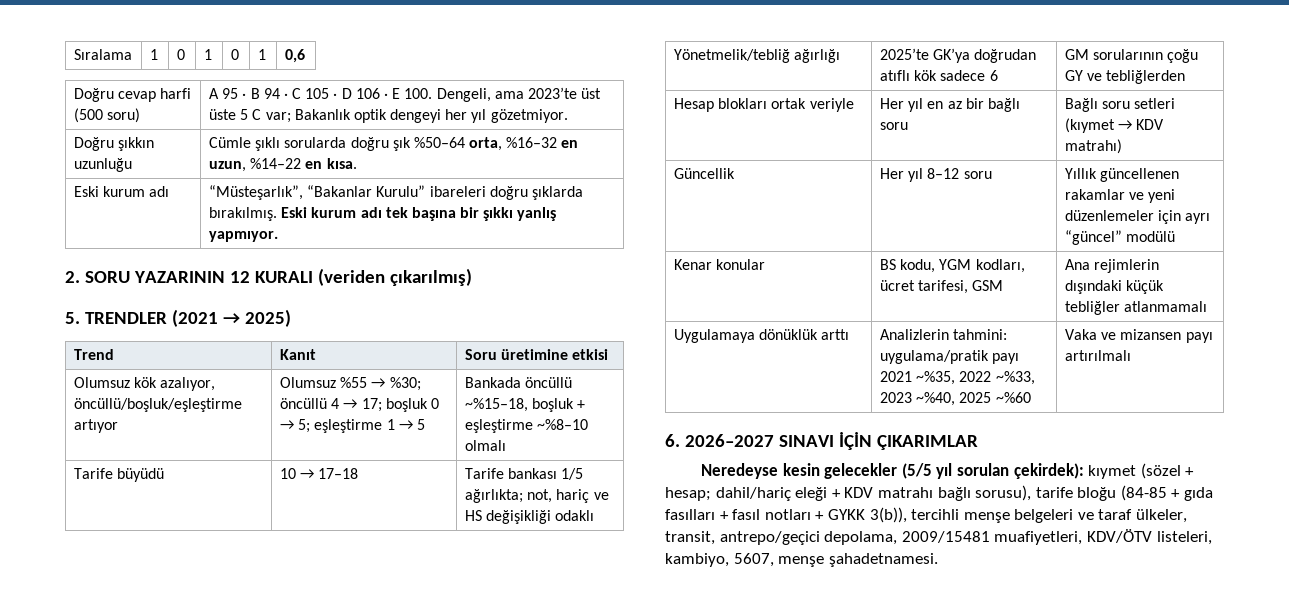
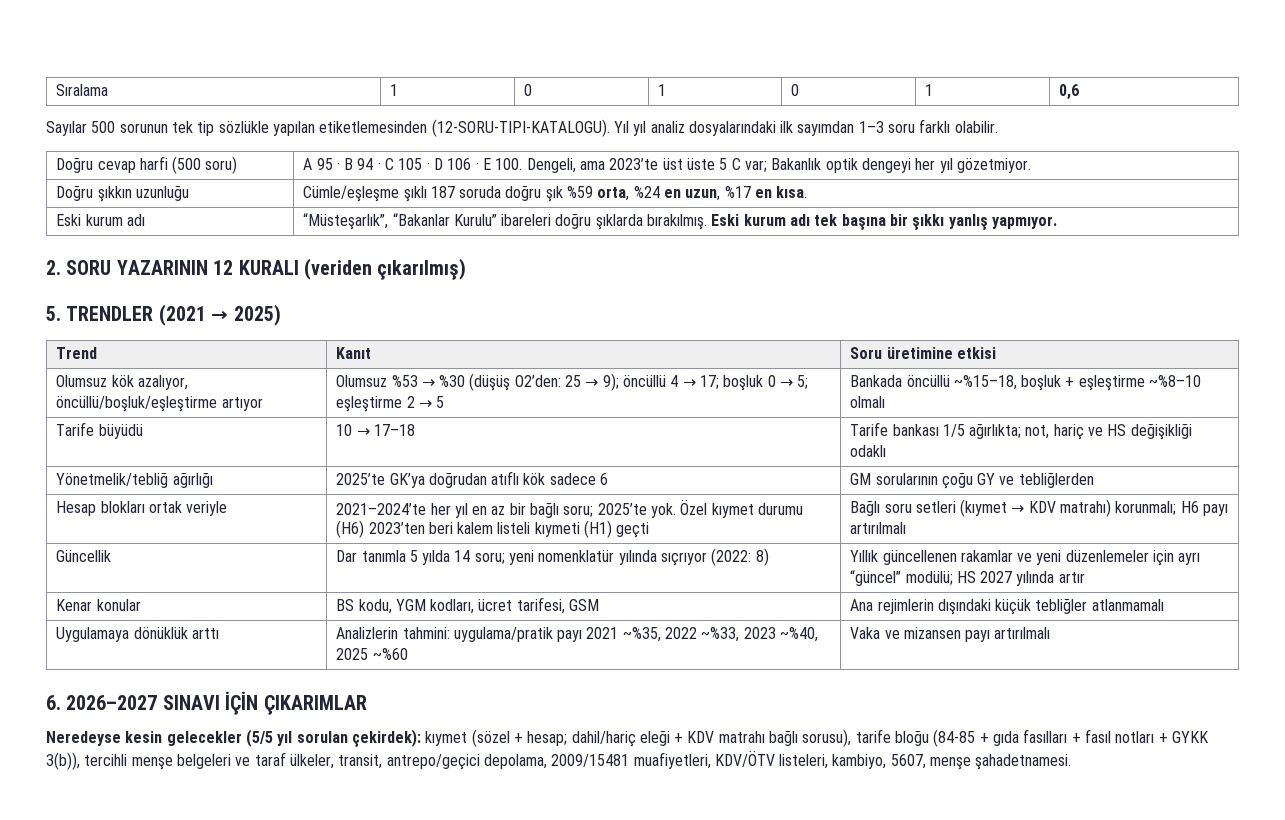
+ Sayılar 500 sorunun tek tip sözlükle yapılan etiketlemesinden (12-SORU-TIPI-KATALOGU). Yıl yıl analiz dosyalarındaki ilk sayımdan 1–3 soru farklı olabilir.
- Doğru şıkkın uzunluğu | Cümle şıklı sorularda doğru şık %50–64 orta, %16–32 en uzun, %14–22 en kısa.
+ Doğru şıkkın uzunluğu | Cümle/eşleşme şıklı 187 soruda doğru şık %59 orta, %24 en uzun, %17 en kısa.
- Olumsuz kök azalıyor, öncüllü/boşluk/eşleştirme artıyor | Olumsuz %55 → %30; öncüllü 4 → 17; boşluk 0 → 5; eşleştirme 1 → 5 | Bankada öncüllü ~%15–18, boşluk + eşleştirme ~%8–10 olmalı
+ Olumsuz kök azalıyor, öncüllü/boşluk/eşleştirme artıyor | Olumsuz %53 → %30 (düşüş O2’den: 25 → 9); öncüllü 4 → 17; boşluk 0 → 5; eşleştirme 2 → 5 | Bankada öncüllü ~%15–18, boşluk + eşleştirme ~%8–10 olmalı
- Hesap blokları ortak veriyle | Her yıl en az bir bağlı soru | Bağlı soru setleri (kıymet → KDV matrahı)
- Güncellik | Her yıl 8–12 soru | Yıllık güncellenen rakamlar ve yeni düzenlemeler için ayrı “güncel” modülü
+ Hesap blokları ortak veriyle | 2021–2024’te her yıl en az bir bağlı soru; 2025’te yok. Özel kıymet durumu (H6) 2023’ten beri kalem listeli kıymeti (H1) geçti | Bağlı soru setleri (kıymet → KDV matrahı) korunmalı; H6 payı artırılmalı
+ Güncellik | Dar tanımla 5 yılda 14 soru; yeni nomenklatür yılında sıçrıyor (2022: 8) | Yıllık güncellenen rakamlar ve yeni düzenlemeler için ayrı “güncel” modülü; HS 2027 yılında artır

